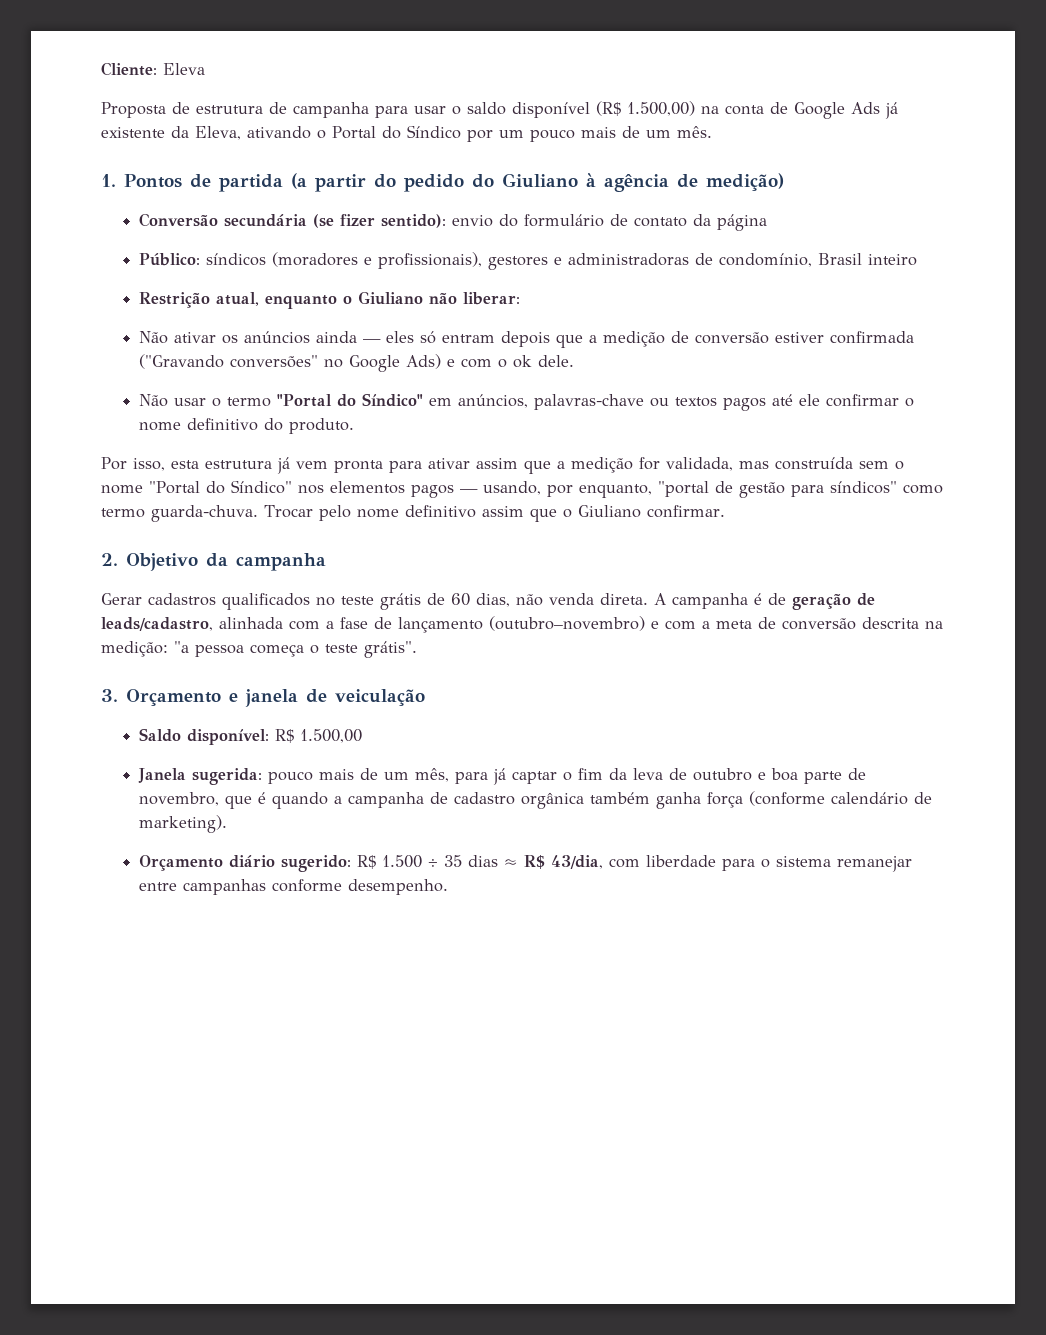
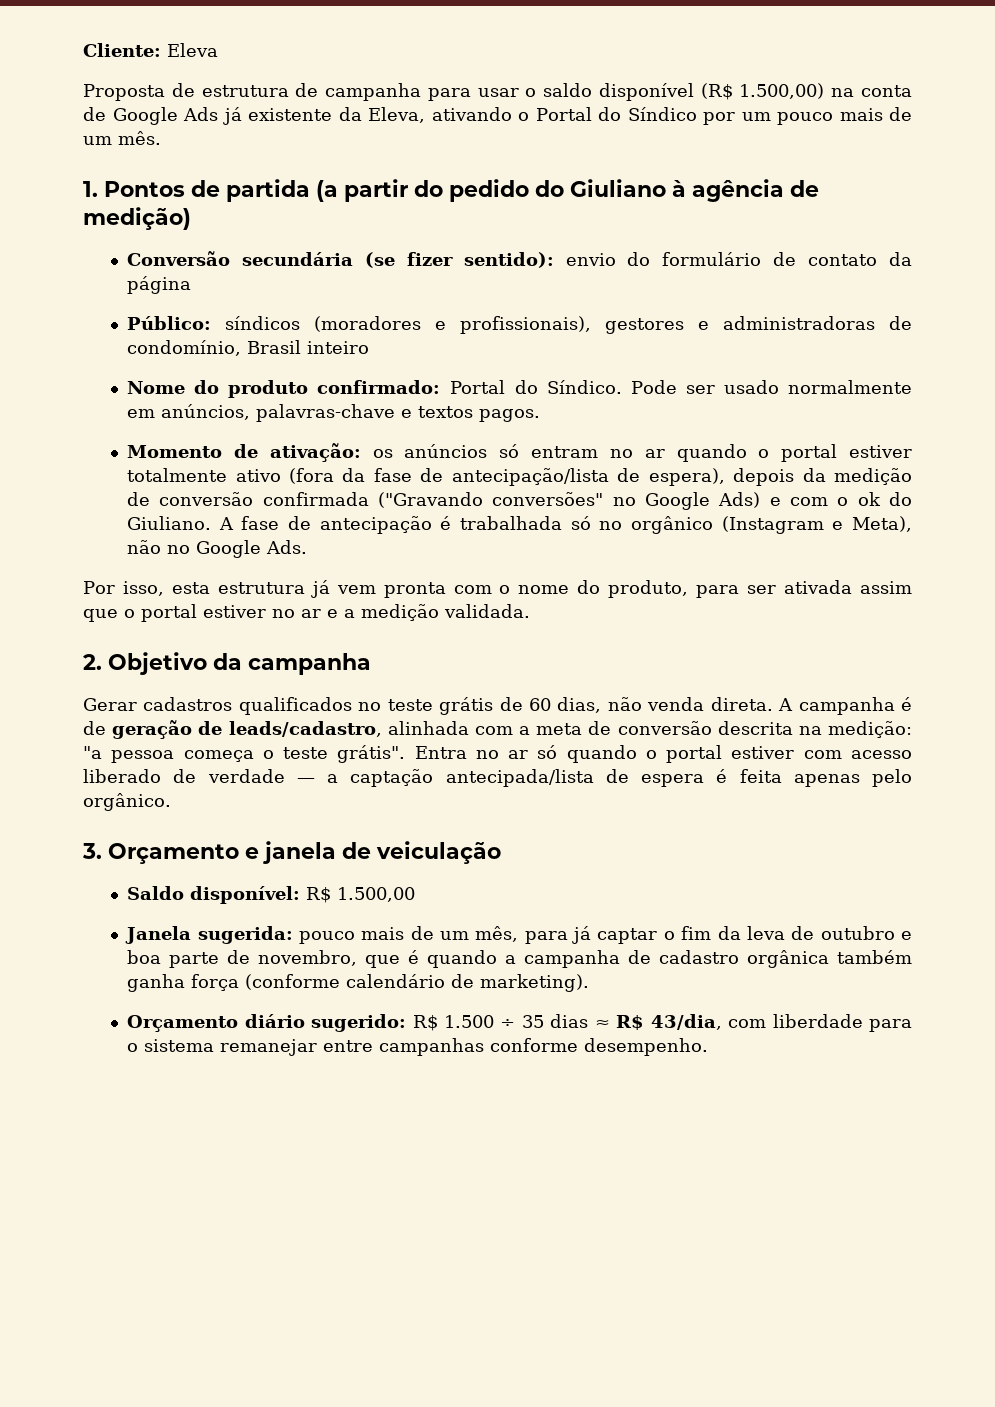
- Restrição atual, enquanto o Giuliano não liberar:
- Não ativar os anúncios ainda — eles só entram depois que a medição de conversão estiver confirmada ("Gravando conversões" no Google Ads) e com o ok dele.
- Não usar o termo "Portal do Síndico" em anúncios, palavras-chave ou textos pagos até ele confirmar o nome definitivo do produto.
+ Nome do produto confirmado: Portal do Síndico. Pode ser usado normalmente em anúncios, palavras-chave e textos pagos.
+ Momento de ativação: os anúncios só entram no ar quando o portal estiver totalmente ativo (fora da fase de antecipação/lista de espera), depois da medição de conversão confirmada ("Gravando conversões" no Google Ads) e com o ok do Giuliano. A fase de antecipação é trabalhada só no orgânico (Instagram e Meta), não no Google Ads.
- Por isso, esta estrutura já vem pronta para ativar assim que a medição for validada, mas construída sem o nome "Portal do Síndico" nos elementos pagos — usando, por enquanto, "portal de gestão para síndicos" como termo guarda-chuva. Trocar pelo nome definitivo assim que o Giuliano confirmar.
+ Por isso, esta estrutura já vem pronta com o nome do produto, para ser ativada assim que o portal estiver no ar e a medição validada.
- A campanha é de geração de leads/cadastro, alinhada com a fase de lançamento (outubro–novembro) e com a meta de conversão descrita na medição: "a pessoa começa o teste grátis".
+ A campanha é de geração de leads/cadastro, alinhada com a meta de conversão descrita na medição: "a pessoa começa o teste grátis". Entra no ar só quando o portal estiver com acesso liberado de verdade — a captação antecipada/lista de espera é feita apenas pelo orgânico.

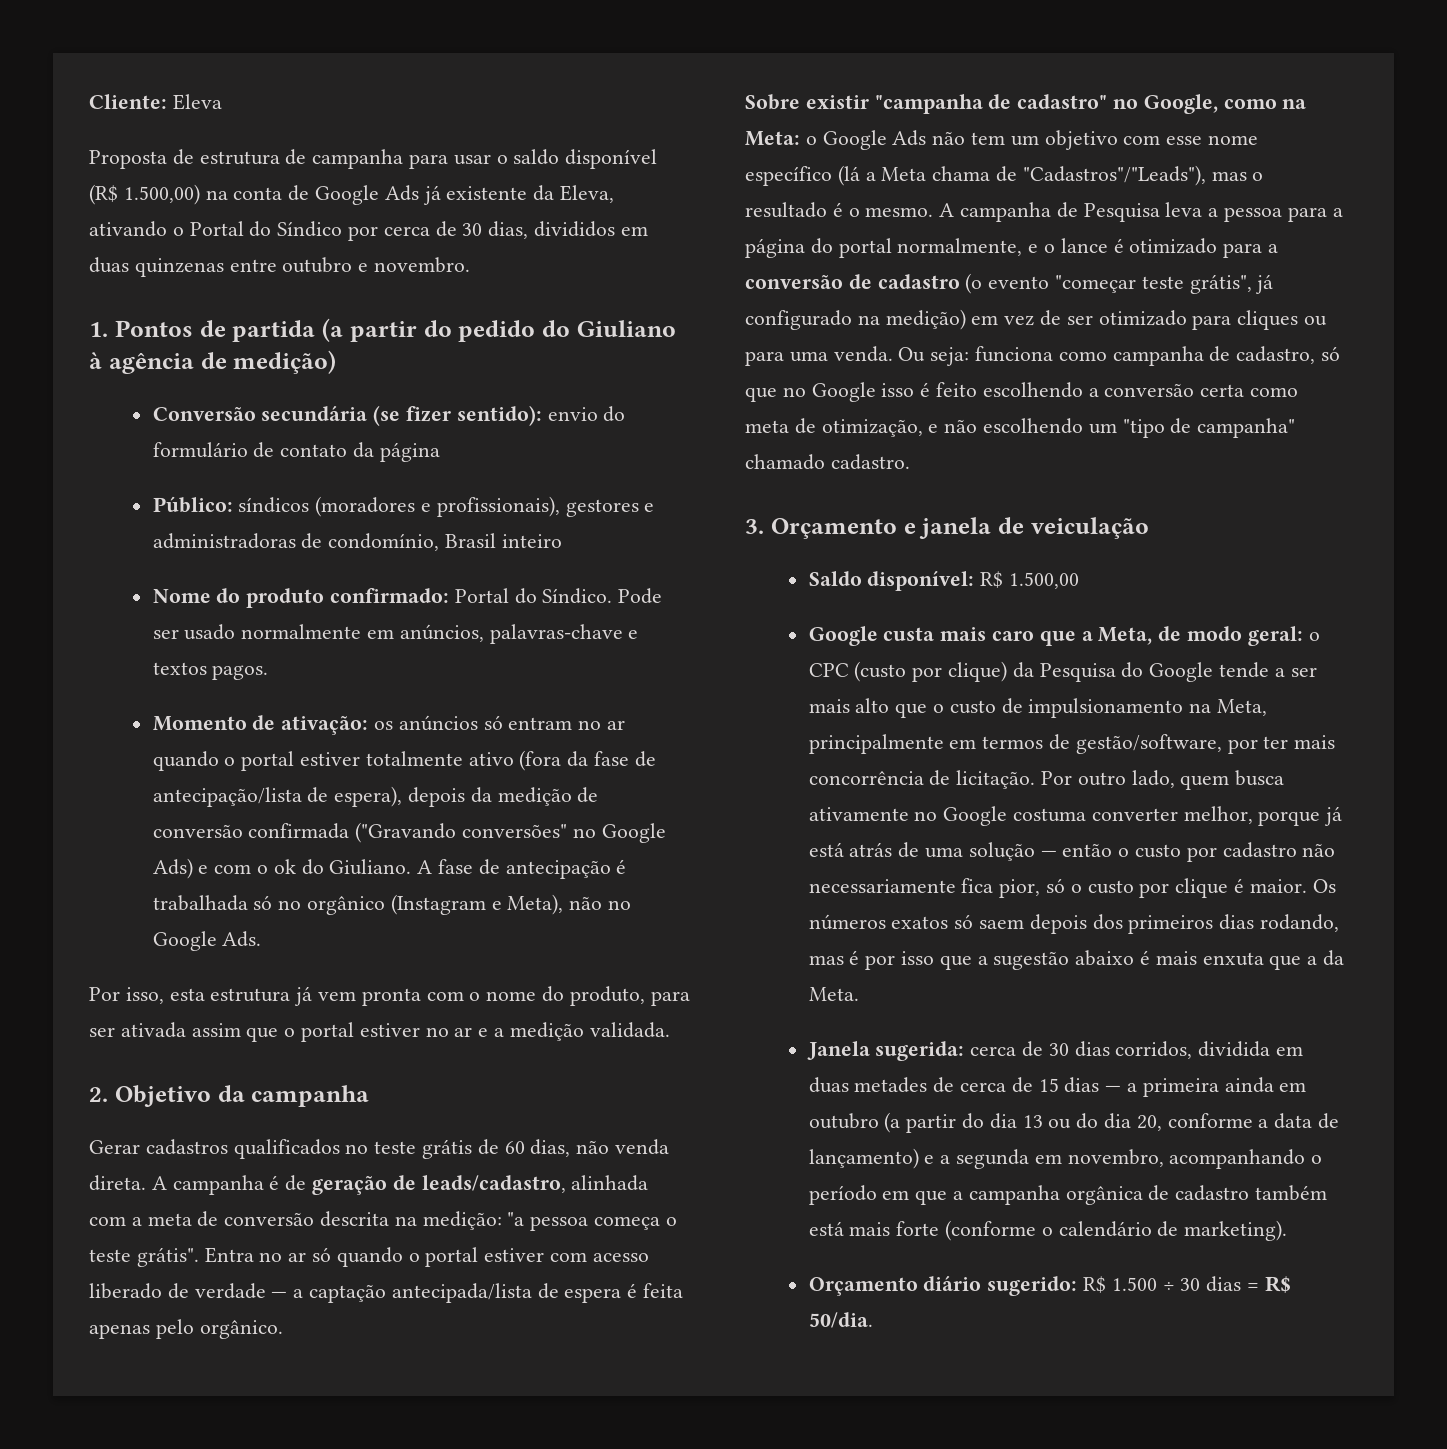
- Proposta de estrutura de campanha para usar o saldo disponível (R$ 1.500,00) na conta de Google Ads já existente da Eleva, ativando o Portal do Síndico por um pouco mais de um mês.
+ Proposta de estrutura de campanha para usar o saldo disponível (R$ 1.500,00) na conta de Google Ads já existente da Eleva, ativando o Portal do Síndico por cerca de 30 dias, divididos em duas quinzenas entre outubro e novembro.
+ Sobre existir "campanha de cadastro" no Google, como na Meta: o Google Ads não tem um objetivo com esse nome específico (lá a Meta chama de "Cadastros"/"Leads"), mas o resultado é o mesmo. A campanha de Pesquisa leva a pessoa para a página do portal normalmente, e o lance é otimizado para a conversão de cadastro (o evento "começar teste grátis", já configurado na medição) em vez de ser otimizado para cliques ou para uma venda. Ou seja: funciona como campanha de cadastro, só que no Google isso é feito escolhendo a conversão certa como meta de otimização, e não escolhendo um "tipo de campanha" chamado cadastro.
- Janela sugerida: pouco mais de um mês, para já captar o fim da leva de outubro e boa parte de novembro, que é quando a campanha de cadastro orgânica também ganha força (conforme calendário de marketing).
+ Google custa mais caro que a Meta, de modo geral: o CPC (custo por clique) da Pesquisa do Google tende a ser mais alto que o custo de impulsionamento na Meta, principalmente em termos de gestão/software, por ter mais concorrência de licitação. Por outro lado, quem busca ativamente no Google costuma converter melhor, porque já está atrás de uma solução — então o custo por cadastro não necessariamente fica pior, só o custo por clique é maior. Os números exatos só saem depois dos primeiros dias rodando, mas é por isso que a sugestão abaixo é mais enxuta que a da Meta.
+ Janela sugerida: cerca de 30 dias corridos, dividida em duas metades de cerca de 15 dias — a primeira ainda em outubro (a partir do dia 13 ou do dia 20, conforme a data de lançamento) e a segunda em novembro, acompanhando o período em que a campanha orgânica de cadastro também está mais forte (conforme o calendário de marketing).
- Orçamento diário sugerido: R$ 1.500 ÷ 35 dias ≈ R$ 43/dia, com liberdade para o sistema remanejar entre campanhas conforme desempenho.
+ Orçamento diário sugerido: R$ 1.500 ÷ 30 dias = R$ 50/dia.

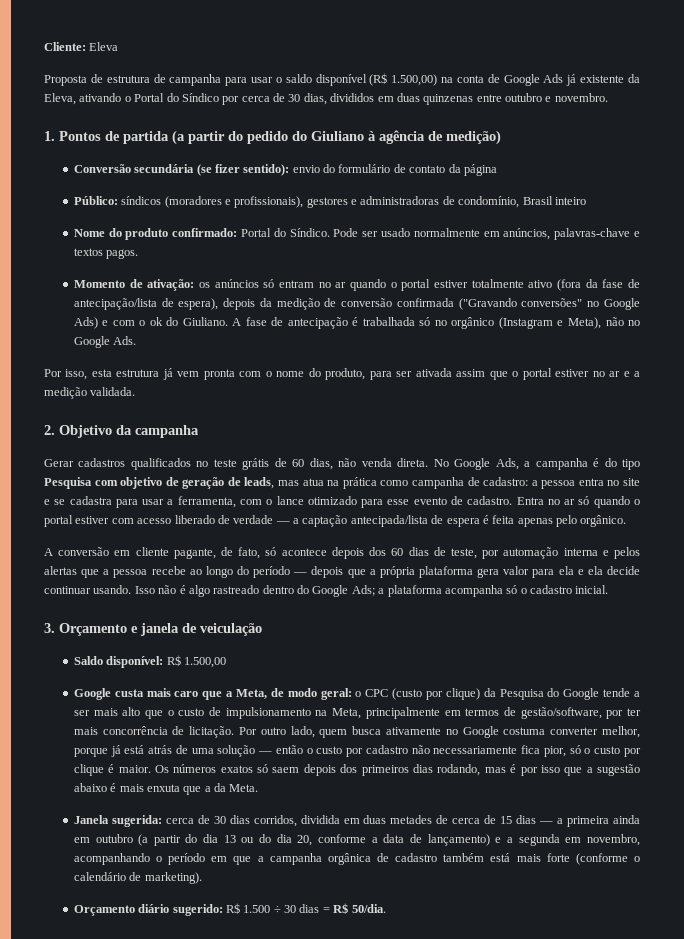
- A campanha é de geração de leads/cadastro, alinhada com a meta de conversão descrita na medição: "a pessoa começa o teste grátis".
+ No Google Ads, a campanha é do tipo Pesquisa com objetivo de geração de leads, mas atua na prática como campanha de cadastro: a pessoa entra no site e se cadastra para usar a ferramenta, com o lance otimizado para esse evento de cadastro.
- Sobre existir "campanha de cadastro" no Google, como na Meta: o Google Ads não tem um objetivo com esse nome específico (lá a Meta chama de "Cadastros"/"Leads"), mas o resultado é o mesmo. A campanha de Pesquisa leva a pessoa para a página do portal normalmente, e o lance é otimizado para a conversão de cadastro (o evento "começar teste grátis", já configurado na medição) em vez de ser otimizado para cliques ou para uma venda. Ou seja: funciona como campanha de cadastro, só que no Google isso é feito escolhendo a conversão certa como meta de otimização, e não escolhendo um "tipo de campanha" chamado cadastro.
+ A conversão em cliente pagante, de fato, só acontece depois dos 60 dias de teste, por automação interna e pelos alertas que a pessoa recebe ao longo do período — depois que a própria plataforma gera valor para ela e ela decide continuar usando. Isso não é algo rastreado dentro do Google Ads; a plataforma acompanha só o cadastro inicial.

